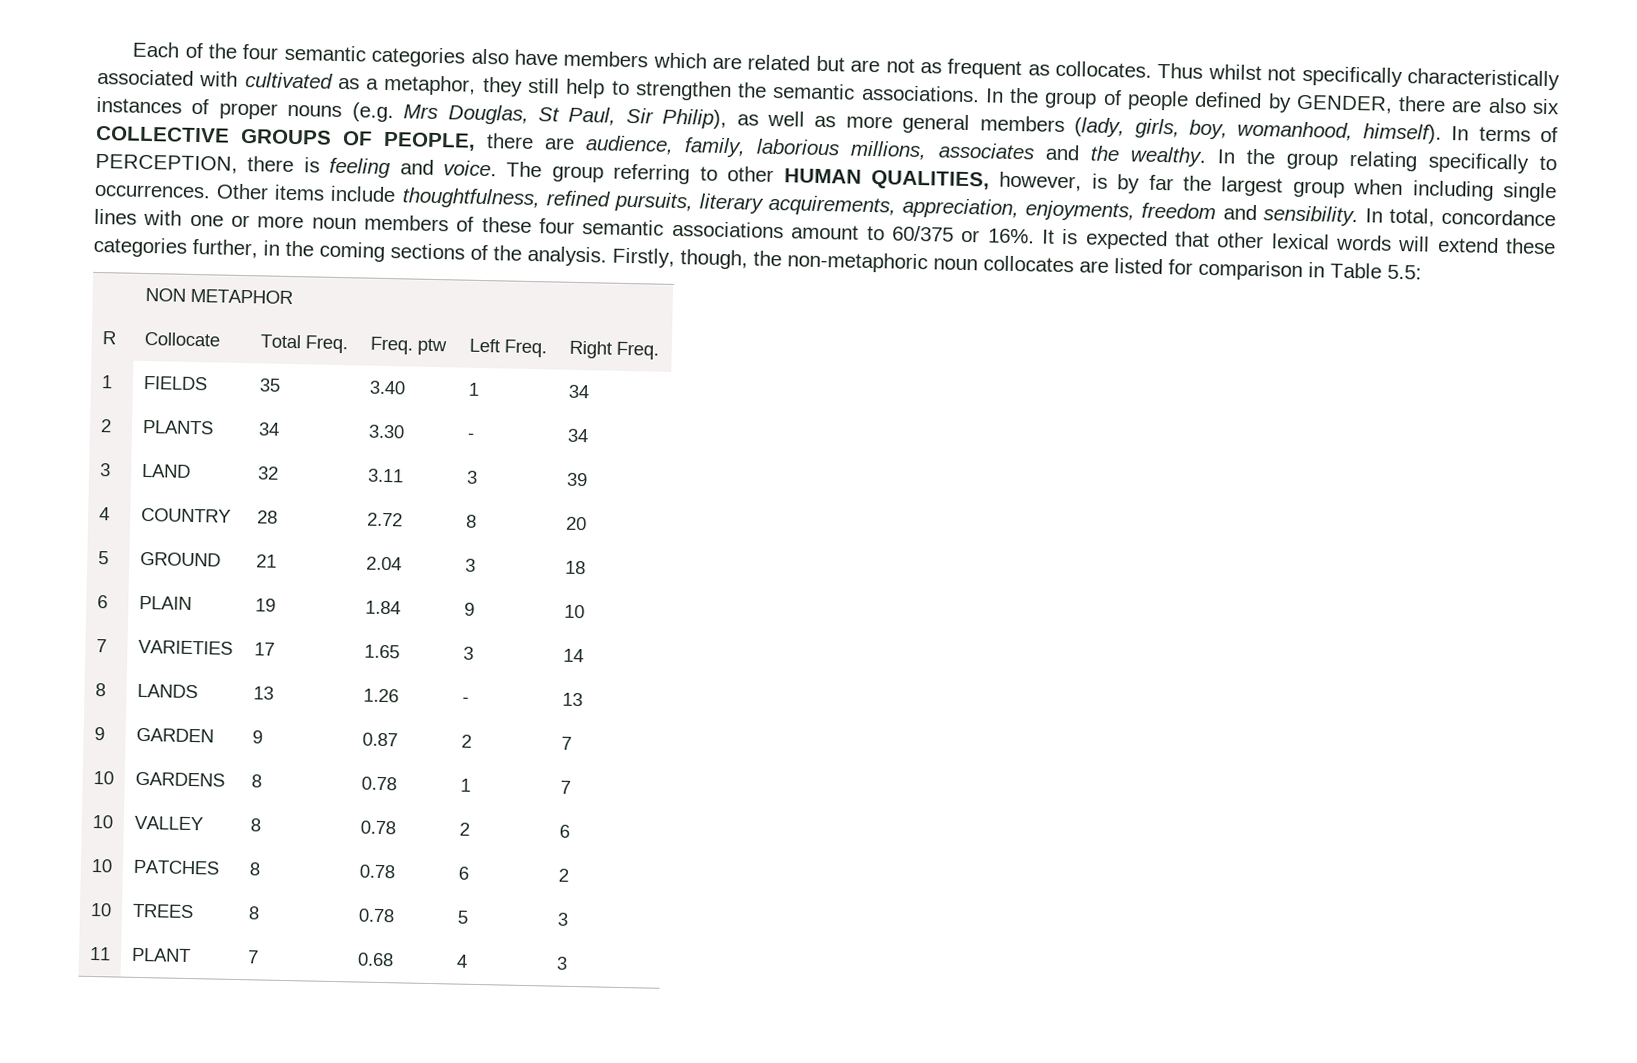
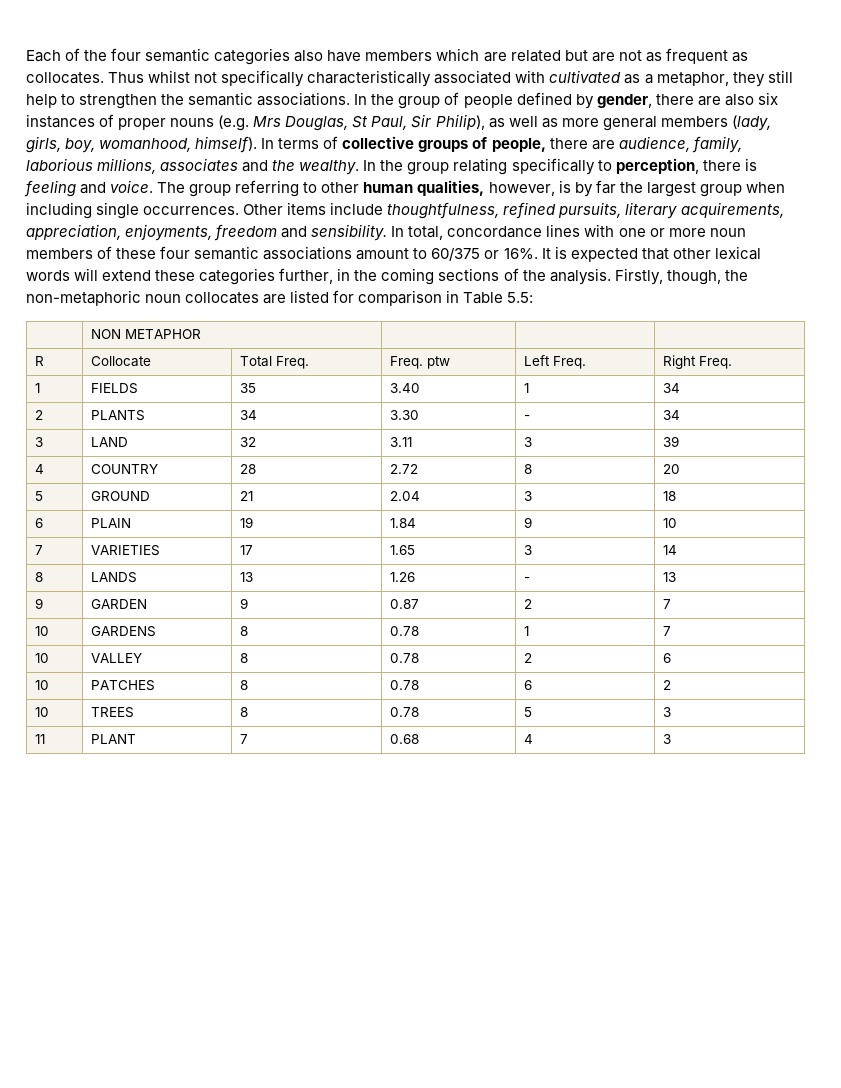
- In the group of people defined by GENDER, there are also six instances of proper nouns (e.g. Mrs Douglas, St Paul, Sir Philip), as well as more general members (lady, girls, boy, womanhood, himself).
+ In the group of people defined by gender, there are also six instances of proper nouns (e.g. Mrs Douglas, St Paul, Sir Philip), as well as more general members (lady, girls, boy, womanhood, himself).
- In terms of COLLECTIVE GROUPS OF PEOPLE, there are audience, family, laborious millions, associates and the wealthy.
+ In terms of collective groups of people, there are audience, family, laborious millions, associates and the wealthy.
- In the group relating specifically to PERCEPTION, there is feeling and voice.
+ In the group relating specifically to perception, there is feeling and voice.
- The group referring to other HUMAN QUALITIES, however, is by far the largest group when including single occurrences.
+ The group referring to other human qualities, however, is by far the largest group when including single occurrences.

